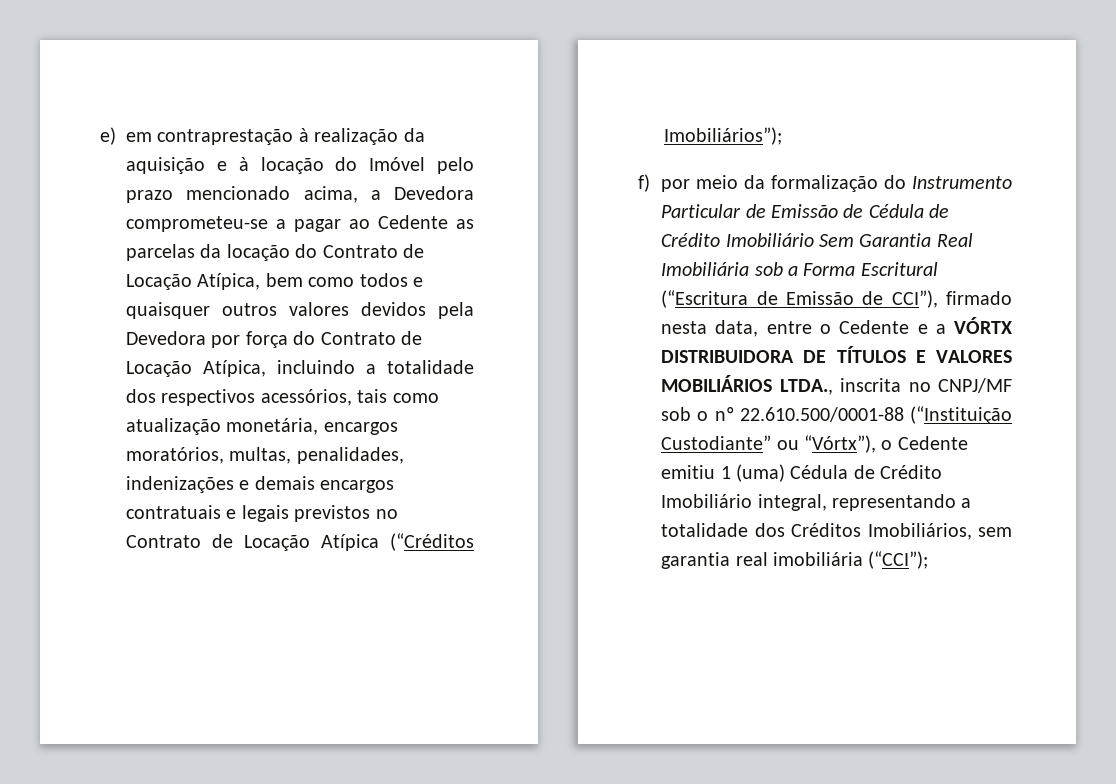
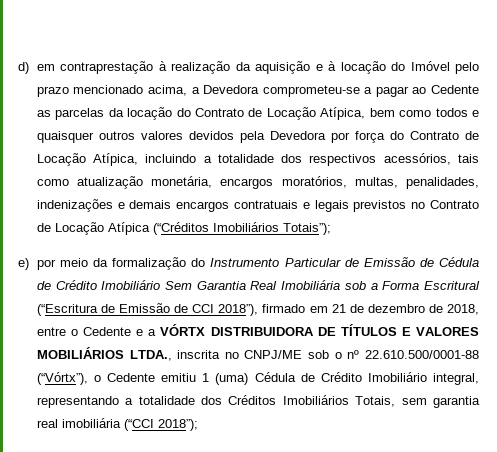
- e) em contraprestação à realização da aquisição e à locação do Imóvel pelo prazo mencionado acima, a Devedora comprometeu-se a pagar ao Cedente as parcelas da locação do Contrato de Locação Atípica, bem como todos e quaisquer outros valores devidos pela Devedora por força do Contrato de Locação Atípica, incluindo a totalidade dos respectivos acessórios, tais como atualização monetária, encargos moratórios, multas, penalidades, indenizações e demais encargos contratuais e legais previstos no Contrato de Locação Atípica (“Créditos Imobiliários”);
- f) por meio da formalização do Instrumento Particular de Emissão de Cédula de Crédito Imobiliário Sem Garantia Real Imobiliária sob a Forma Escritural (“Escritura de Emissão de CCI”), firmado nesta data, entre o Cedente e a VÓRTX DISTRIBUIDORA DE TÍTULOS E VALORES MOBILIÁRIOS LTDA., inscrita no CNPJ/MF sob o nº 22.610.500/0001-88 (“Instituição Custodiante” ou “Vórtx”), o Cedente emitiu 1 (uma) Cédula de Crédito Imobiliário integral, representando a totalidade dos Créditos Imobiliários, sem garantia real imobiliária (“CCI”);
+ d) em contraprestação à realização da aquisição e à locação do Imóvel pelo prazo mencionado acima, a Devedora comprometeu-se a pagar ao Cedente as parcelas da locação do Contrato de Locação Atípica, bem como todos e quaisquer outros valores devidos pela Devedora por força do Contrato de Locação Atípica, incluindo a totalidade dos respectivos acessórios, tais como atualização monetária, encargos moratórios, multas, penalidades, indenizações e demais encargos contratuais e legais previstos no Contrato de Locação Atípica (“Créditos Imobiliários Totais”);
+ e) por meio da formalização do Instrumento Particular de Emissão de Cédula de Crédito Imobiliário Sem Garantia Real Imobiliária sob a Forma Escritural (“Escritura de Emissão de CCI 2018”), firmado em 21 de dezembro de 2018, entre o Cedente e a VÓRTX DISTRIBUIDORA DE TÍTULOS E VALORES MOBILIÁRIOS LTDA., inscrita no CNPJ/ME sob o nº 22.610.500/0001-88 (“Vórtx”), o Cedente emitiu 1 (uma) Cédula de Crédito Imobiliário integral, representando a totalidade dos Créditos Imobiliários Totais, sem garantia real imobiliária (“CCI 2018”);

